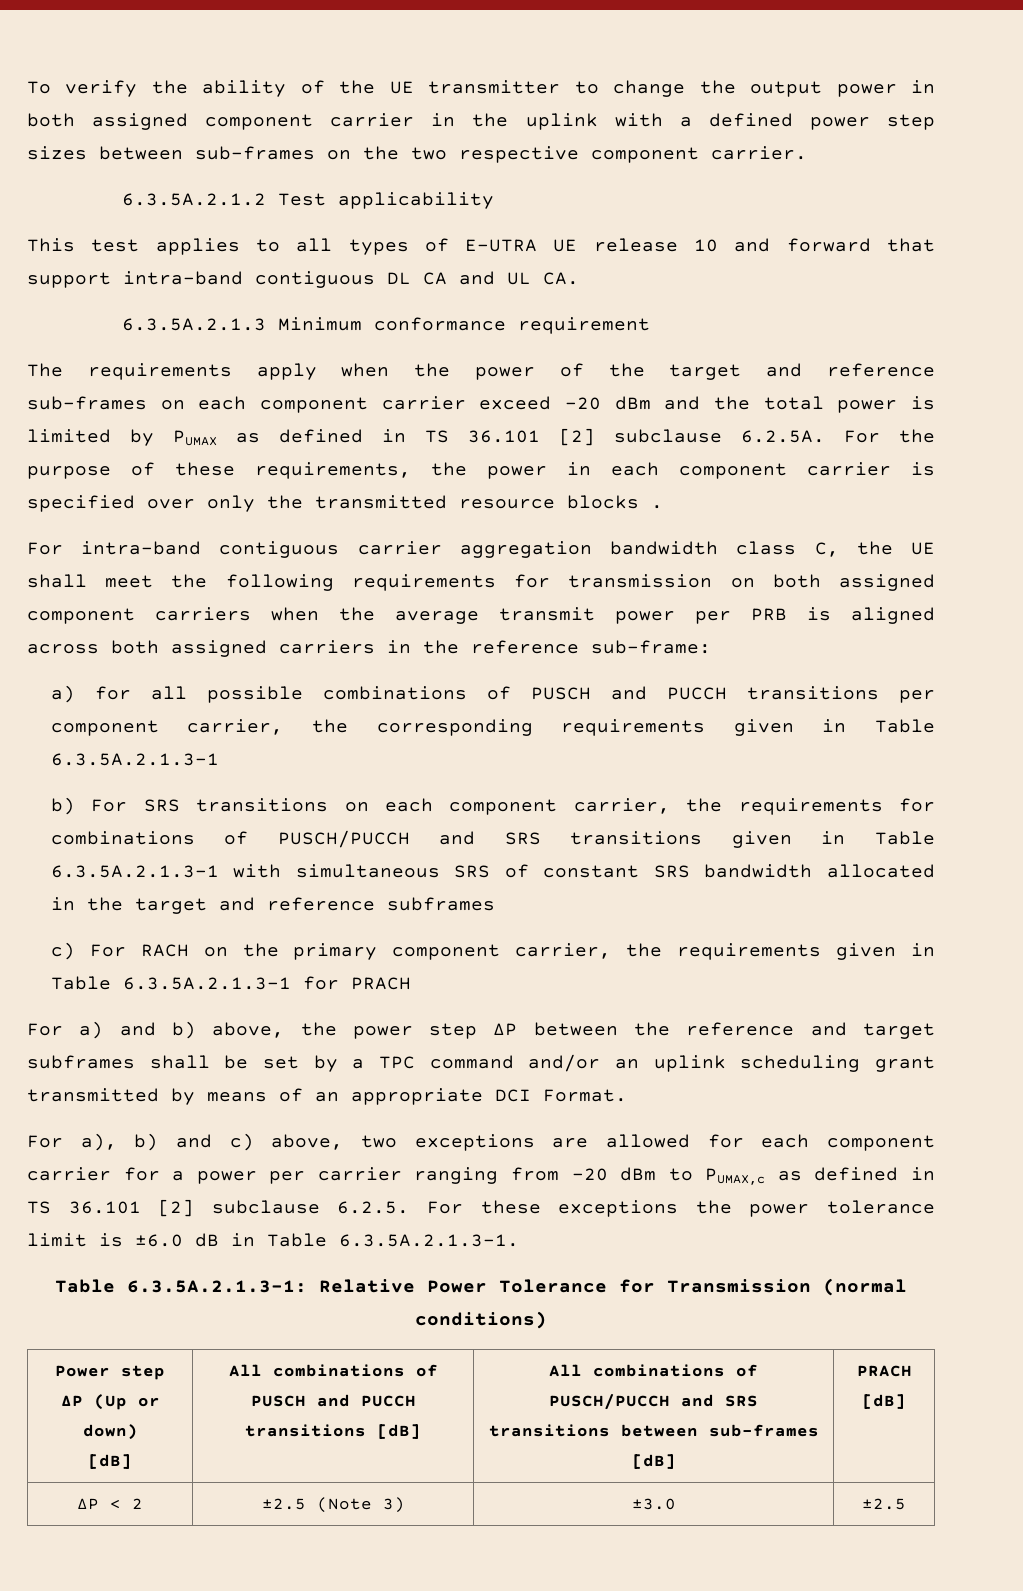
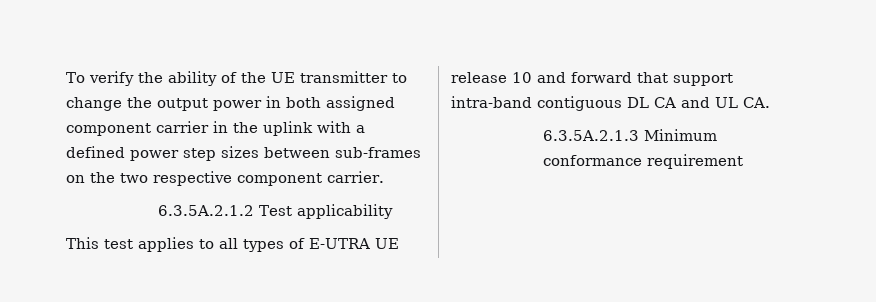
- The requirements apply when the power of the target and reference sub-frames on each component carrier exceed -20 dBm and the total power is limited by PUMAX as defined in TS 36.101 [2] subclause 6.2.5A. For the purpose of these requirements, the power in each component carrier is specified over only the transmitted resource blocks .
- For intra-band contiguous carrier aggregation bandwidth class C, the UE shall meet the following requirements for transmission on both assigned component carriers when the average transmit power per PRB is aligned across both assigned carriers in the reference sub-frame:
- a) for all possible combinations of PUSCH and PUCCH transitions per component carrier, the corresponding requirements given in Table 6.3.5A.2.1.3-1
- b) For SRS transitions on each component carrier, the requirements for combinations of PUSCH/PUCCH and SRS transitions given in Table 6.3.5A.2.1.3-1 with simultaneous SRS of constant SRS bandwidth allocated in the target and reference subframes
- c) For RACH on the primary component carrier, the requirements given in Table 6.3.5A.2.1.3-1 for PRACH
- For a) and b) above, the power step ΔP between the reference and target subframes shall be set by a TPC command and/or an uplink scheduling grant transmitted by means of an appropriate DCI Format.
- For a), b) and c) above, two exceptions are allowed for each component carrier for a power per carrier ranging from -20 dBm to PUMAX,c as defined in TS 36.101 [2] subclause 6.2.5. For these exceptions the power tolerance limit is ±6.0 dB in Table 6.3.5A.2.1.3-1.
- Table 6.3.5A.2.1.3-1: Relative Power Tolerance for Transmission (normal conditions)
- Power step ΔP (Up or down)
- [dB] | All combinations of PUSCH and PUCCH transitions [dB] | All combinations of PUSCH/PUCCH and SRS transitions between sub-frames [dB] | PRACH [dB]
- ΔP < 2 | ±2.5 (Note 3) | ±3.0 | ±2.5

